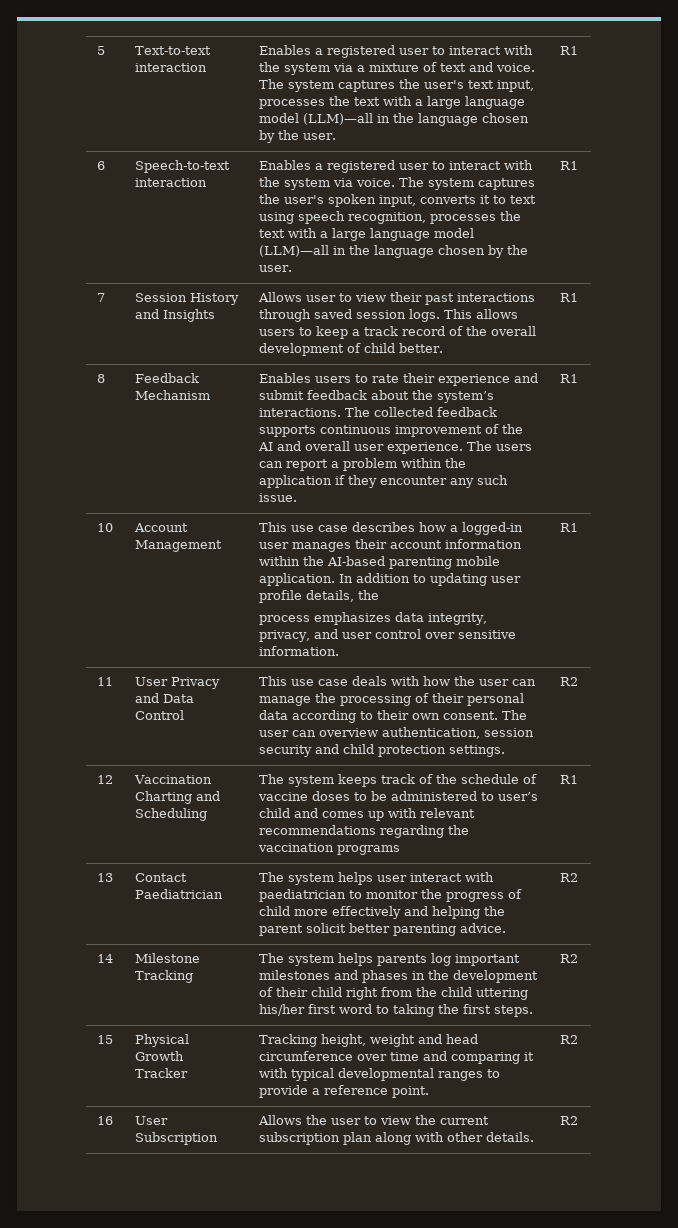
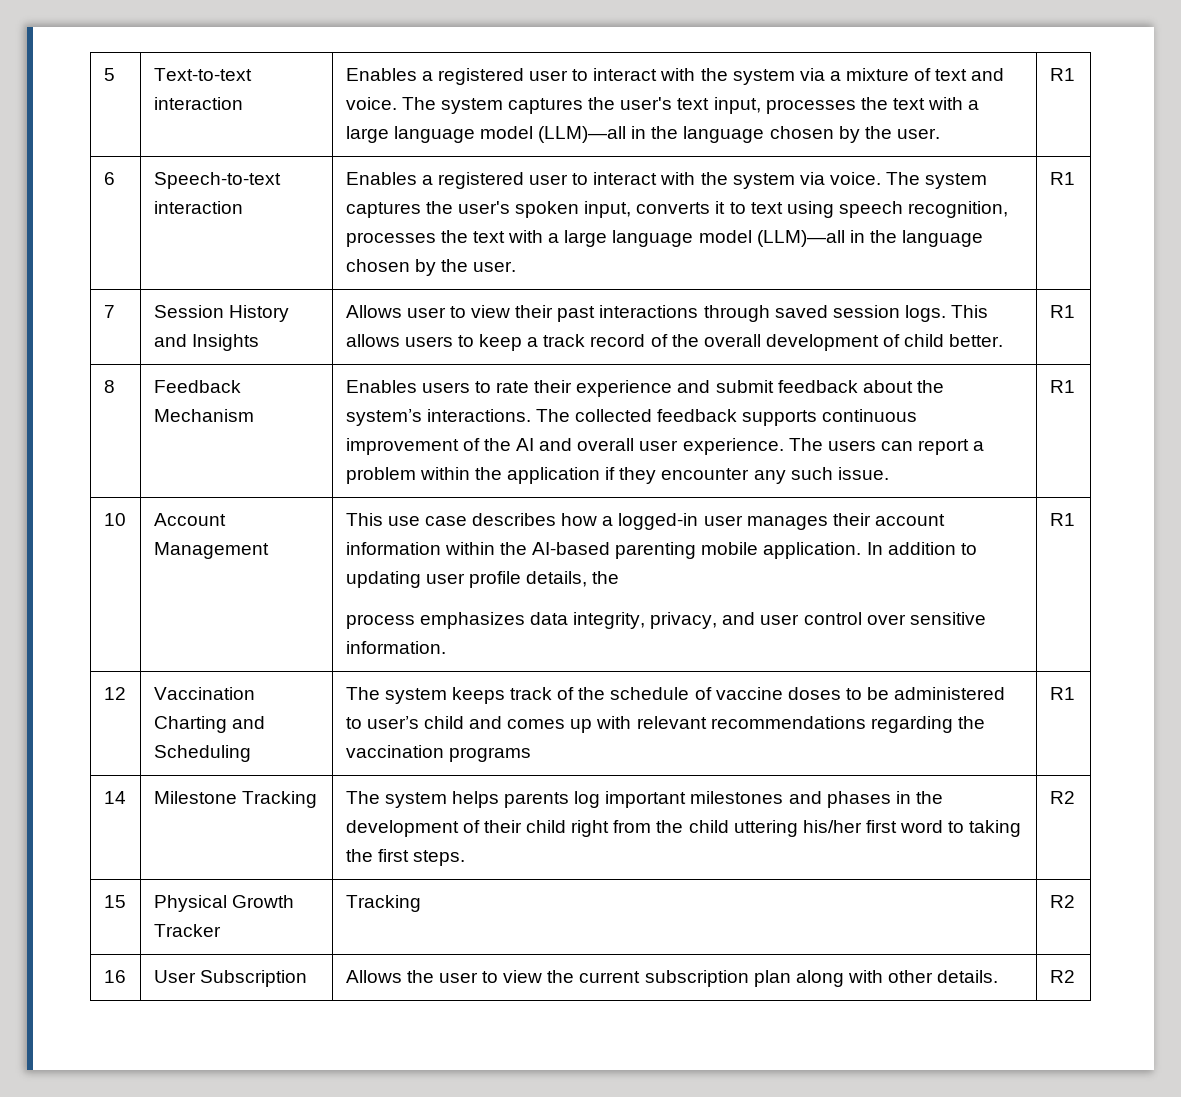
- 11 | User Privacy and Data Control | This use case deals with how the user can manage the processing of their personal data according to their own consent. The user can overview authentication, session security and child protection settings. | R2
- 13 | Contact Paediatrician | The system helps user interact with paediatrician to monitor the progress of child more effectively and helping the parent solicit better parenting advice. | R2
- 15 | Physical Growth Tracker | Tracking height, weight and head circumference over time and comparing it with typical developmental ranges to provide a reference point. | R2
+ 15 | Physical Growth Tracker | Tracking | R2

